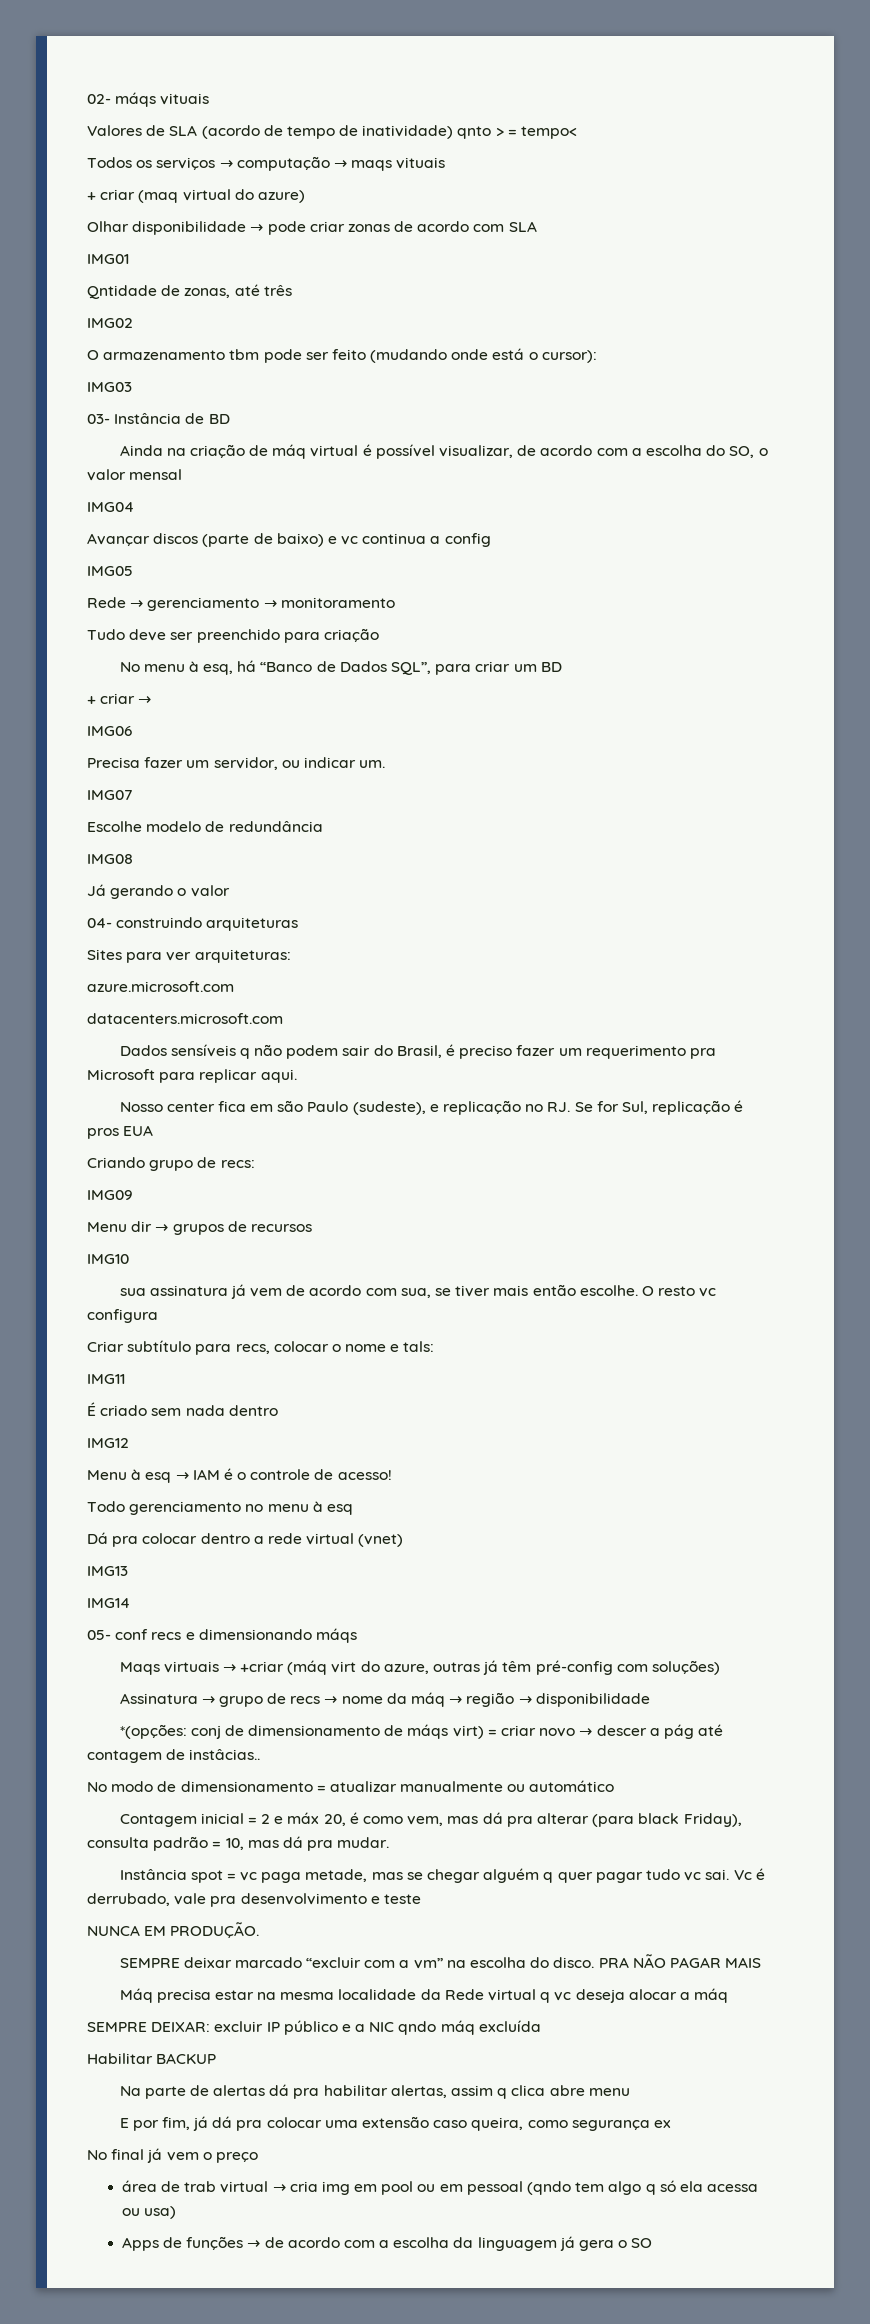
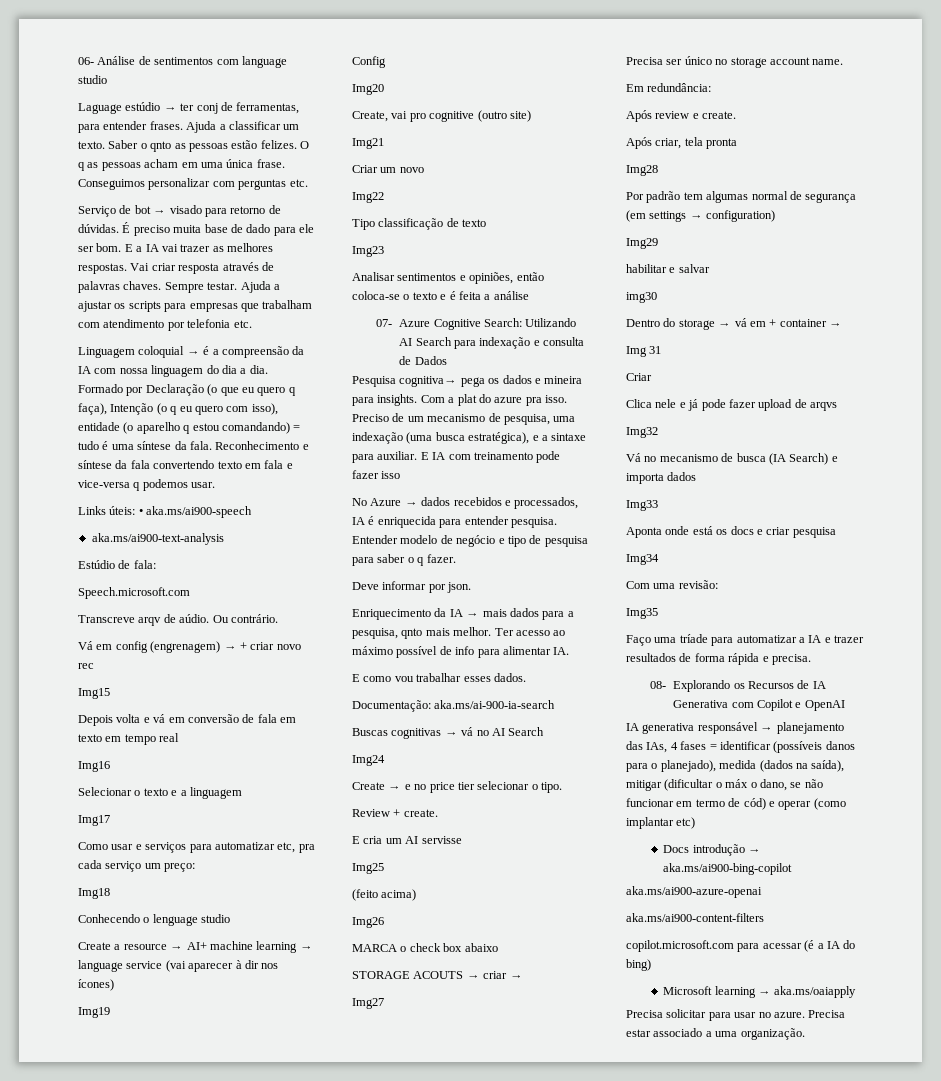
- 02- máqs vituais
- Valores de SLA (acordo de tempo de inatividade) qnto > = tempo<
- Todos os serviços → computação → maqs vituais
- + criar (maq virtual do azure)
- Olhar disponibilidade → pode criar zonas de acordo com SLA
- IMG01
- Qntidade de zonas, até três
- IMG02
- O armazenamento tbm pode ser feito (mudando onde está o cursor):
- IMG03
- 03- Instância de BD
- Ainda na criação de máq virtual é possível visualizar, de acordo com a escolha do SO, o valor mensal
- IMG04
- Avançar discos (parte de baixo) e vc continua a config
- IMG05
- Rede → gerenciamento → monitoramento
- Tudo deve ser preenchido para criação
- No menu à esq, há “Banco de Dados SQL”, para criar um BD
- + criar →
+ 06- Análise de sentimentos com language studio
+ Laguage estúdio → ter conj de ferramentas, para entender frases. Ajuda a classificar um texto. Saber o qnto as pessoas estão felizes. O q as pessoas acham em uma única frase. Conseguimos personalizar com perguntas etc.
+ Serviço de bot → visado para retorno de dúvidas. É preciso muita base de dado para ele ser bom. E a IA vai trazer as melhores respostas. Vai criar resposta através de palavras chaves. Sempre testar. Ajuda a ajustar os scripts para empresas que trabalham com atendimento por telefonia etc.
+ Linguagem coloquial → é a compreensão da IA com nossa linguagem do dia a dia. Formado por Declaração (o que eu quero q faça), Intenção (o q eu quero com isso), entidade (o aparelho q estou comandando) = tudo é uma síntese da fala. Reconhecimento e síntese da fala convertendo texto em fala e vice-versa q podemos usar.
+ Links úteis: • aka.ms/ai900-speech
+ aka.ms/ai900-text-analysis
+ Estúdio de fala:
+ Speech.microsoft.com
+ Transcreve arqv de aúdio. Ou contrário.
+ Vá em config (engrenagem) → + criar novo rec
+ Img15
+ Depois volta e vá em conversão de fala em texto em tempo real
+ Img16
+ Selecionar o texto e a linguagem
+ Img17
+ Como usar e serviços para automatizar etc, pra cada serviço um preço:
+ Img18
+ Conhecendo o lenguage studio
+ Create a resource → AI+ machine learning → language service (vai aparecer à dir nos ícones)
+ Img19
+ Config
+ Img20
+ Create, vai pro cognitive (outro site)
+ Img21
+ Criar um novo
+ Img22
+ Tipo classificação de texto
+ Img23
+ Analisar sentimentos e opiniões, então coloca-se o texto e é feita a análise
+ 07- Azure Cognitive Search: Utilizando AI Search para indexação e consulta de Dados
+ Pesquisa cognitiva→ pega os dados e mineira para insights. Com a plat do azure pra isso. Preciso de um mecanismo de pesquisa, uma indexação (uma busca estratégica), e a sintaxe para auxiliar. E IA com treinamento pode fazer isso
+ No Azure → dados recebidos e processados, IA é enriquecida para entender pesquisa. Entender modelo de negócio e tipo de pesquisa para saber o q fazer.
+ Deve informar por json.
+ Enriquecimento da IA → mais dados para a pesquisa, qnto mais melhor. Ter acesso ao máximo possível de info para alimentar IA.
+ E como vou trabalhar esses dados.
+ Documentação: aka.ms/ai-900-ia-search
+ Buscas cognitivas → vá no AI Search
+ Img24
+ Create → e no price tier selecionar o tipo.
+ Review + create.
+ E cria um AI servisse
+ Img25
+ (feito acima)
+ Img26
+ MARCA o check box abaixo
+ STORAGE ACOUTS → criar →
- IMG06
- Precisa fazer um servidor, ou indicar um.
- IMG07
- Escolhe modelo de redundância
- IMG08
- Já gerando o valor
- 04- construindo arquiteturas
- Sites para ver arquiteturas:
- azure.microsoft.com
- datacenters.microsoft.com
- Dados sensíveis q não podem sair do Brasil, é preciso fazer um requerimento pra Microsoft para replicar aqui.
- Nosso center fica em são Paulo (sudeste), e replicação no RJ. Se for Sul, replicação é pros EUA
- Criando grupo de recs:
- IMG09
- Menu dir → grupos de recursos
- IMG10
- sua assinatura já vem de acordo com sua, se tiver mais então escolhe. O resto vc configura
- Criar subtítulo para recs, colocar o nome e tals:
- IMG11
- É criado sem nada dentro
- IMG12
- Menu à esq → IAM é o controle de acesso!
- Todo gerenciamento no menu à esq
- Dá pra colocar dentro a rede virtual (vnet)
- IMG13
- IMG14
- 05- conf recs e dimensionando máqs
- Maqs virtuais → +criar (máq virt do azure, outras já têm pré-config com soluções)
- Assinatura → grupo de recs → nome da máq → região → disponibilidade
- *(opções: conj de dimensionamento de máqs virt) = criar novo → descer a pág até contagem de instâcias..
- No modo de dimensionamento = atualizar manualmente ou automático
- Contagem inicial = 2 e máx 20, é como vem, mas dá pra alterar (para black Friday), consulta padrão = 10, mas dá pra mudar.
- Instância spot = vc paga metade, mas se chegar alguém q quer pagar tudo vc sai. Vc é derrubado, vale pra desenvolvimento e teste
- NUNCA EM PRODUÇÃO.
- SEMPRE deixar marcado “excluir com a vm” na escolha do disco. PRA NÃO PAGAR MAIS
- Máq precisa estar na mesma localidade da Rede virtual q vc deseja alocar a máq
- SEMPRE DEIXAR: excluir IP público e a NIC qndo máq excluída
- Habilitar BACKUP
- Na parte de alertas dá pra habilitar alertas, assim q clica abre menu
- E por fim, já dá pra colocar uma extensão caso queira, como segurança ex
- No final já vem o preço
- área de trab virtual → cria img em pool ou em pessoal (qndo tem algo q só ela acessa ou usa)
- Apps de funções → de acordo com a escolha da linguagem já gera o SO
+ Img27
+ Precisa ser único no storage account name.
+ Em redundância:
+ Após review e create.
+ Após criar, tela pronta
+ Img28
+ Por padrão tem algumas normal de segurança (em settings → configuration)
+ Img29
+ habilitar e salvar
+ img30
+ Dentro do storage → vá em + container →
+ Img 31
+ Criar
+ Clica nele e já pode fazer upload de arqvs
+ Img32
+ Vá no mecanismo de busca (IA Search) e importa dados
+ Img33
+ Aponta onde está os docs e criar pesquisa
+ Img34
+ Com uma revisão:
+ Img35
+ Faço uma tríade para automatizar a IA e trazer resultados de forma rápida e precisa.
+ 08- Explorando os Recursos de IA Generativa com Copilot e OpenAI
+ IA generativa responsável → planejamento das IAs, 4 fases = identificar (possíveis danos para o planejado), medida (dados na saída), mitigar (dificultar o máx o dano, se não funcionar em termo de cód) e operar (como implantar etc)
+ Docs introdução → aka.ms/ai900-bing-copilot
+ aka.ms/ai900-azure-openai
+ aka.ms/ai900-content-filters
+ copilot.microsoft.com para acessar (é a IA do bing)
+ Microsoft learning → aka.ms/oaiapply
+ Precisa solicitar para usar no azure. Precisa estar associado a uma organização.

